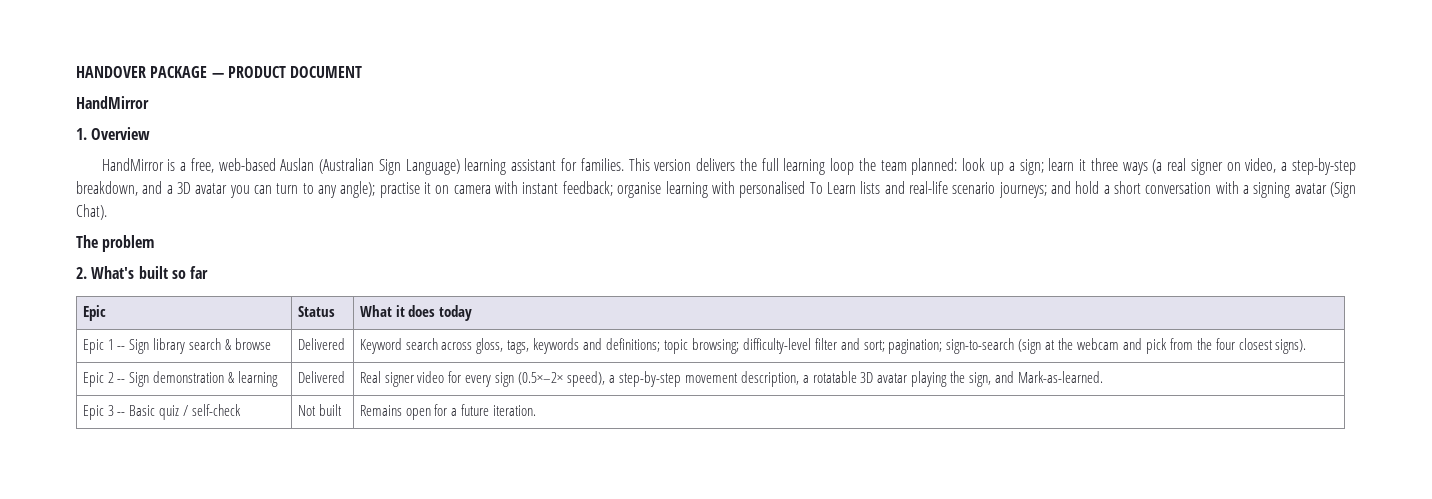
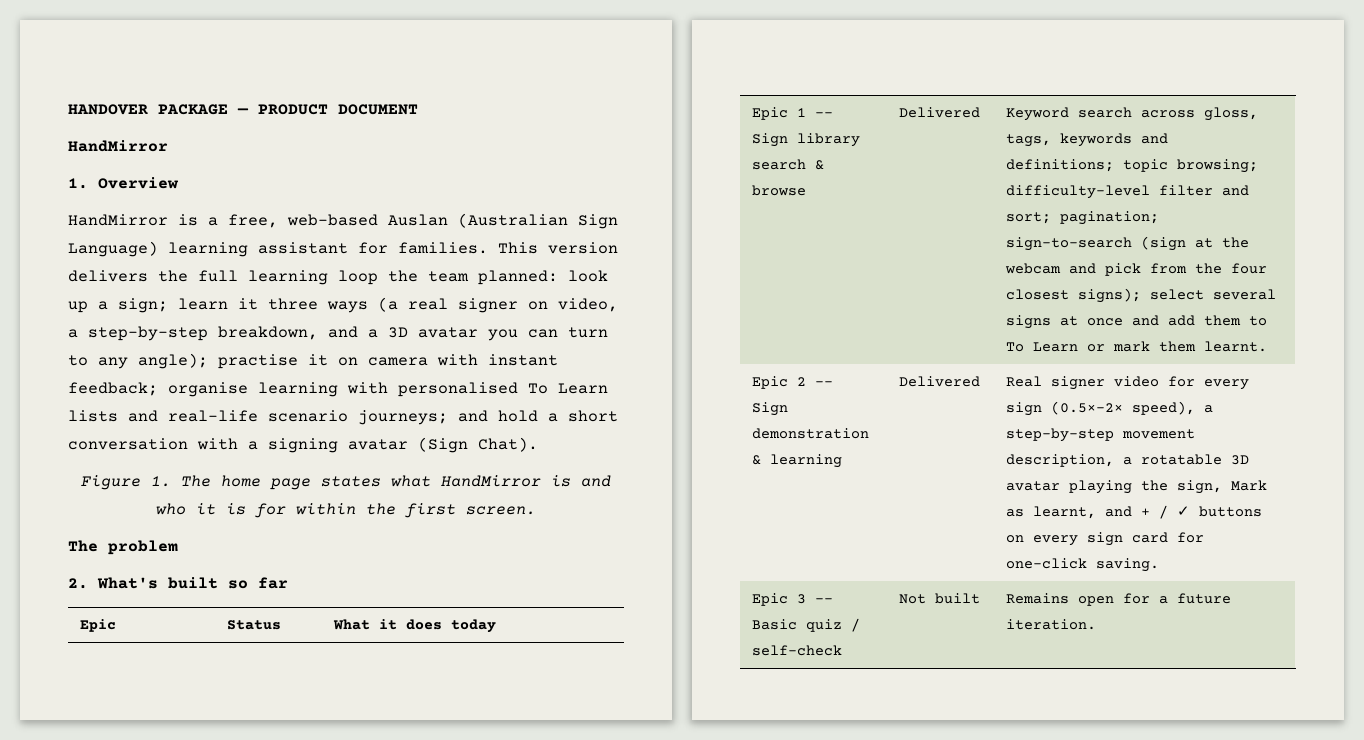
+ Figure 1. The home page states what HandMirror is and who it is for within the first screen.
- Keyword search across gloss, tags, keywords and definitions; topic browsing; difficulty-level filter and sort; pagination; sign-to-search (sign at the webcam and pick from the four closest signs).
+ Keyword search across gloss, tags, keywords and definitions; topic browsing; difficulty-level filter and sort; pagination; sign-to-search (sign at the webcam and pick from the four closest signs); select several signs at once and add them to To Learn or mark them learnt.
- Real signer video for every sign (0.5×–2× speed), a step-by-step movement description, a rotatable 3D avatar playing the sign, and Mark-as-learned.
+ Real signer video for every sign (0.5×–2× speed), a step-by-step movement description, a rotatable 3D avatar playing the sign, Mark as learnt, and + / ✓ buttons on every sign card for one-click saving.

